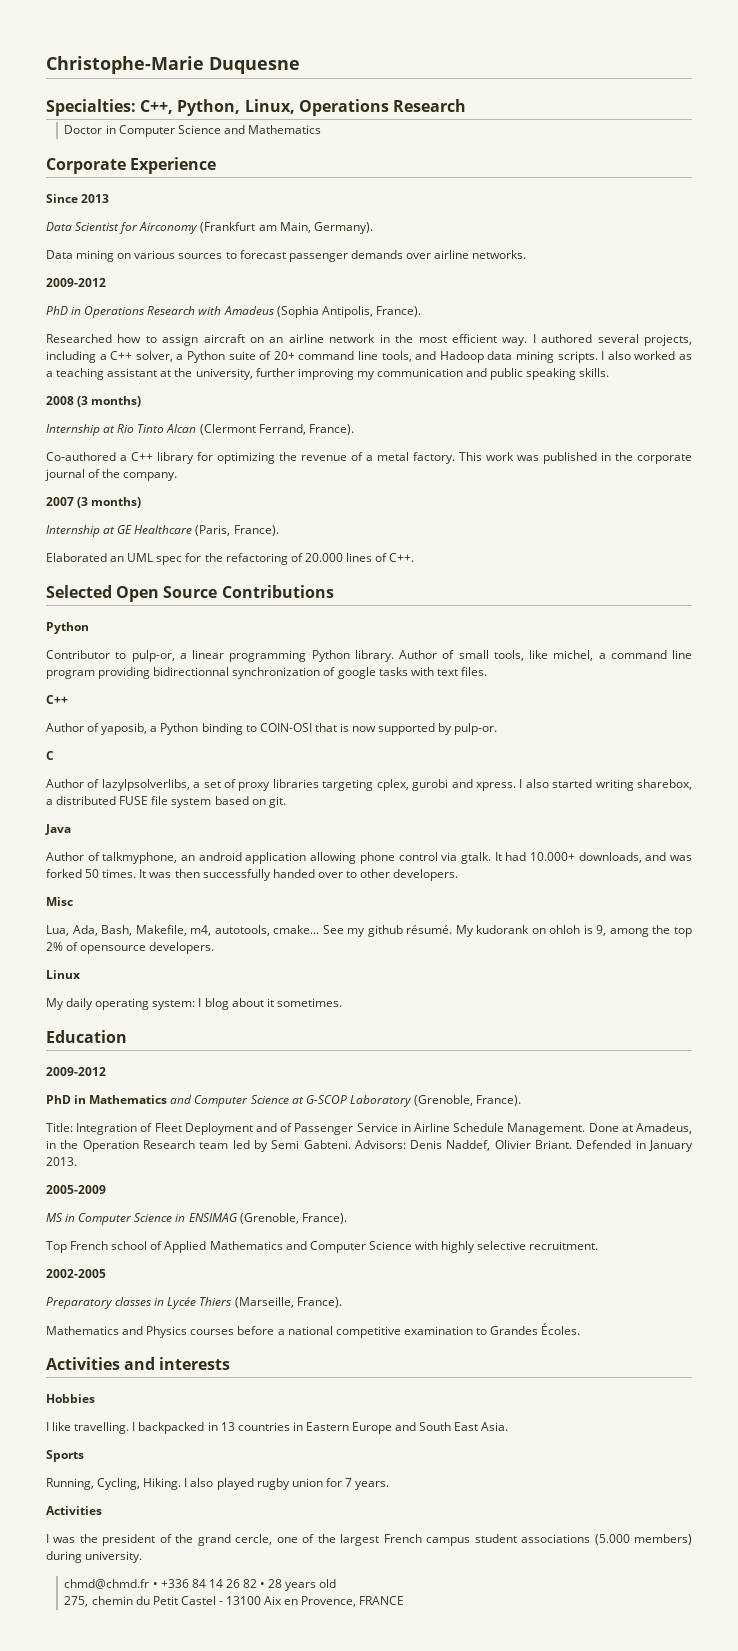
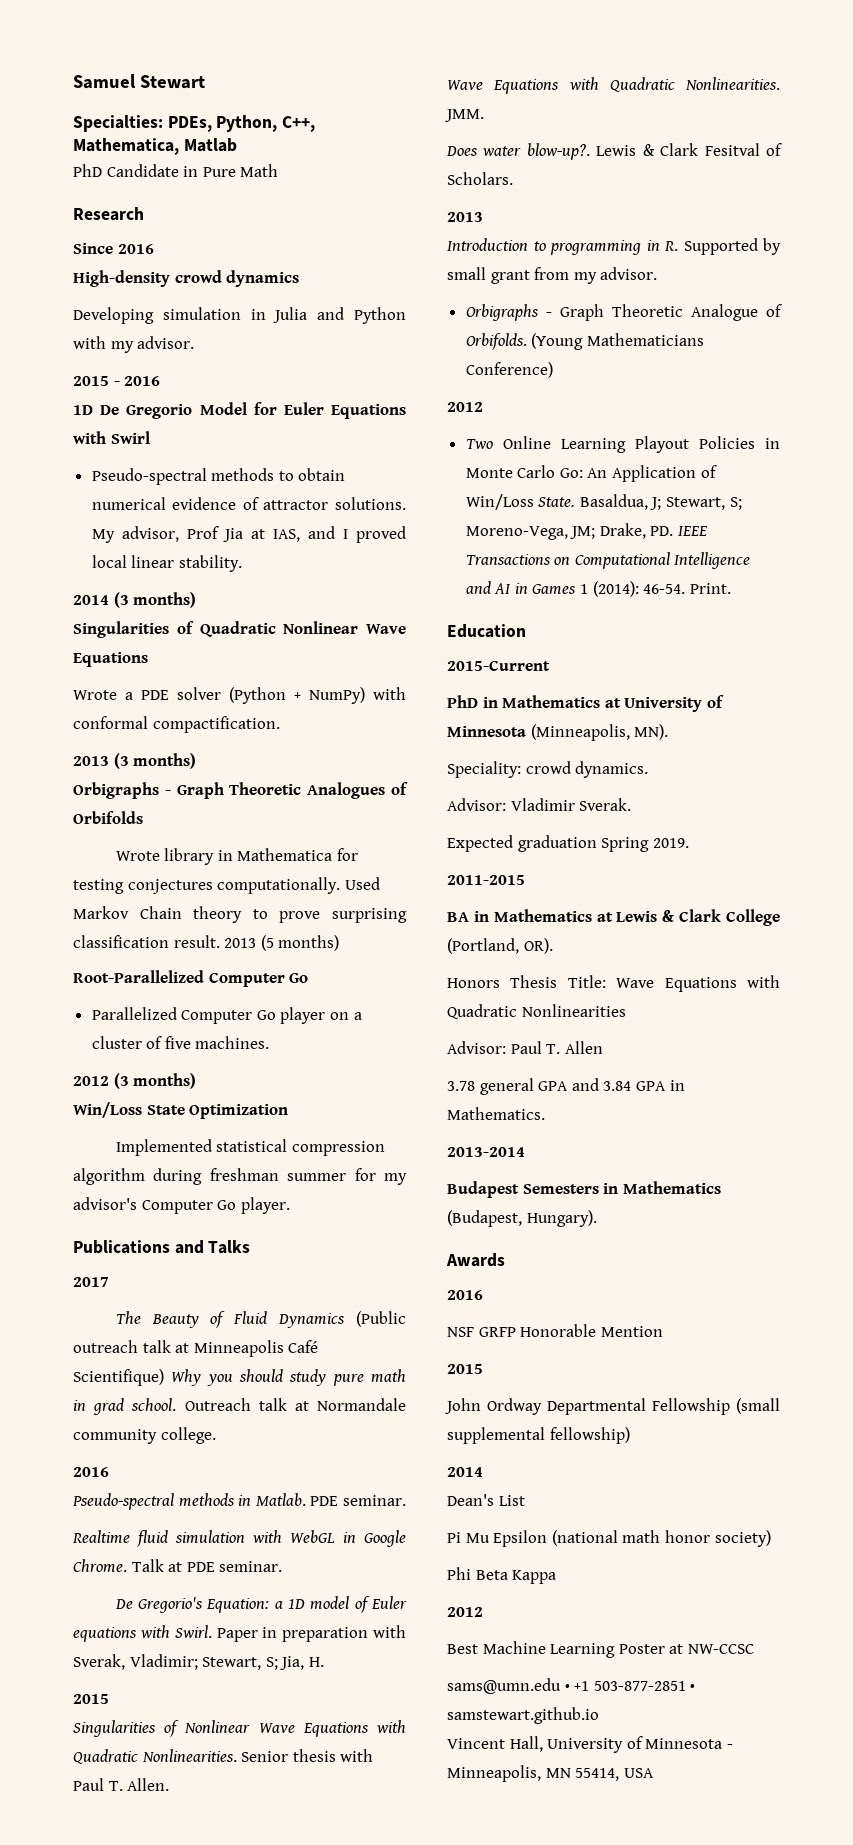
- Christophe-Marie Duquesne
+ Samuel Stewart
- Specialties: C++, Python, Linux, Operations Research
- Doctor in Computer Science and Mathematics
- Corporate Experience
- Since 2013
- Data Scientist for Airconomy (Frankfurt am Main, Germany).
- Data mining on various sources to forecast passenger demands over airline networks.
- 2009-2012
- PhD in Operations Research with Amadeus (Sophia Antipolis, France).
- Researched how to assign aircraft on an airline network in the most efficient way. I authored several projects, including a C++ solver, a Python suite of 20+ command line tools, and Hadoop data mining scripts. I also worked as a teaching assistant at the university, further improving my communication and public speaking skills.
- 2008 (3 months)
- Internship at Rio Tinto Alcan (Clermont Ferrand, France).
- Co-authored a C++ library for optimizing the revenue of a metal factory. This work was published in the corporate journal of the company.
- 2007 (3 months)
- Internship at GE Healthcare (Paris, France).
- Elaborated an UML spec for the refactoring of 20.000 lines of C++.
- Selected Open Source Contributions
- Python
- Contributor to pulp-or, a linear programming Python library. Author of small tools, like michel, a command line program providing bidirectionnal synchronization of google tasks with text files.
- C++
- Author of yaposib, a Python binding to COIN-OSI that is now supported by pulp-or.
- C
- Author of lazylpsolverlibs, a set of proxy libraries targeting cplex, gurobi and xpress. I also started writing sharebox, a distributed FUSE file system based on git.
- Java
- Author of talkmyphone, an android application allowing phone control via gtalk. It had 10.000+ downloads, and was forked 50 times. It was then successfully handed over to other developers.
- Misc
- Lua, Ada, Bash, Makefile, m4, autotools, cmake... See my github résumé. My kudorank on ohloh is 9, among the top 2% of opensource developers.
- Linux
- My daily operating system: I blog about it sometimes.
+ Specialties: PDEs, Python, C++, Mathematica, Matlab
+ PhD Candidate in Pure Math
+ Research
+ Since 2016
+ High-density crowd dynamics
+ Developing simulation in Julia and Python with my advisor.
+ 2015 - 2016
+ 1D De Gregorio Model for Euler Equations with Swirl
+ Pseudo-spectral methods to obtain numerical evidence of attractor solutions. My advisor, Prof Jia at IAS, and I proved local linear stability.
+ 2014 (3 months)
+ Singularities of Quadratic Nonlinear Wave Equations
+ Wrote a PDE solver (Python + NumPy) with conformal compactification.
+ 2013 (3 months)
+ Orbigraphs - Graph Theoretic Analogues of Orbifolds
+ Wrote library in Mathematica for testing conjectures computationally. Used Markov Chain theory to prove surprising classification result. 2013 (5 months)
+ Root-Parallelized Computer Go
+ Parallelized Computer Go player on a cluster of five machines.
+ 2012 (3 months)
+ Win/Loss State Optimization
+ Implemented statistical compression algorithm during freshman summer for my advisor's Computer Go player.
+ Publications and Talks
+ 2017
+ The Beauty of Fluid Dynamics (Public outreach talk at Minneapolis Café Scientifique) Why you should study pure math in grad school. Outreach talk at Normandale community college.
+ 2016
+ Pseudo-spectral methods in Matlab. PDE seminar.
+ Realtime fluid simulation with WebGL in Google Chrome. Talk at PDE seminar.
+ De Gregorio's Equation: a 1D model of Euler equations with Swirl. Paper in preparation with Sverak, Vladimir; Stewart, S; Jia, H.
+ 2015
+ Singularities of Nonlinear Wave Equations with Quadratic Nonlinearities. Senior thesis with Paul T. Allen.
+ Wave Equations with Quadratic Nonlinearities. JMM.
+ Does water blow-up?. Lewis & Clark Fesitval of Scholars.
+ 2013
+ Introduction to programming in R. Supported by small grant from my advisor.
+ Orbigraphs - Graph Theoretic Analogue of Orbifolds. (Young Mathematicians Conference)
+ 2012
+ Two Online Learning Playout Policies in Monte Carlo Go: An Application of Win/Loss State. Basaldua, J; Stewart, S; Moreno-Vega, JM; Drake, PD. IEEE Transactions on Computational Intelligence and AI in Games 1 (2014): 46-54. Print.
  Education
- 2009-2012
+ 2015-Current
- PhD in Mathematics and Computer Science at G-SCOP Laboratory (Grenoble, France).
- Title: Integration of Fleet Deployment and of Passenger Service in Airline Schedule Management. Done at Amadeus, in the Operation Research team led by Semi Gabteni. Advisors: Denis Naddef, Olivier Briant. Defended in January 2013.
- 2005-2009
- MS in Computer Science in ENSIMAG (Grenoble, France).
- Top French school of Applied Mathematics and Computer Science with highly selective recruitment.
- 2002-2005
- Preparatory classes in Lycée Thiers (Marseille, France).
- Mathematics and Physics courses before a national competitive examination to Grandes Écoles.
- Activities and interests
- Hobbies
- I like travelling. I backpacked in 13 countries in Eastern Europe and South East Asia.
- Sports
- Running, Cycling, Hiking. I also played rugby union for 7 years.
- Activities
- I was the president of the grand cercle, one of the largest French campus student associations (5.000 members) during university.
- chmd@chmd.fr • +336 84 14 26 82 • 28 years old
- 275, chemin du Petit Castel - 13100 Aix en Provence, FRANCE
+ PhD in Mathematics at University of Minnesota (Minneapolis, MN).
+ Speciality: crowd dynamics.
+ Advisor: Vladimir Sverak.
+ Expected graduation Spring 2019.
+ 2011-2015
+ BA in Mathematics at Lewis & Clark College (Portland, OR).
+ Honors Thesis Title: Wave Equations with Quadratic Nonlinearities
+ Advisor: Paul T. Allen
+ 3.78 general GPA and 3.84 GPA in Mathematics.
+ 2013-2014
+ Budapest Semesters in Mathematics (Budapest, Hungary).
+ Awards
+ 2016
+ NSF GRFP Honorable Mention
+ 2015
+ John Ordway Departmental Fellowship (small supplemental fellowship)
+ 2014
+ Dean's List
+ Pi Mu Epsilon (national math honor society)
+ Phi Beta Kappa
+ 2012
+ Best Machine Learning Poster at NW-CCSC
+ sams@umn.edu • +1 503-877-2851 • samstewart.github.io
+ Vincent Hall, University of Minnesota - Minneapolis, MN 55414, USA

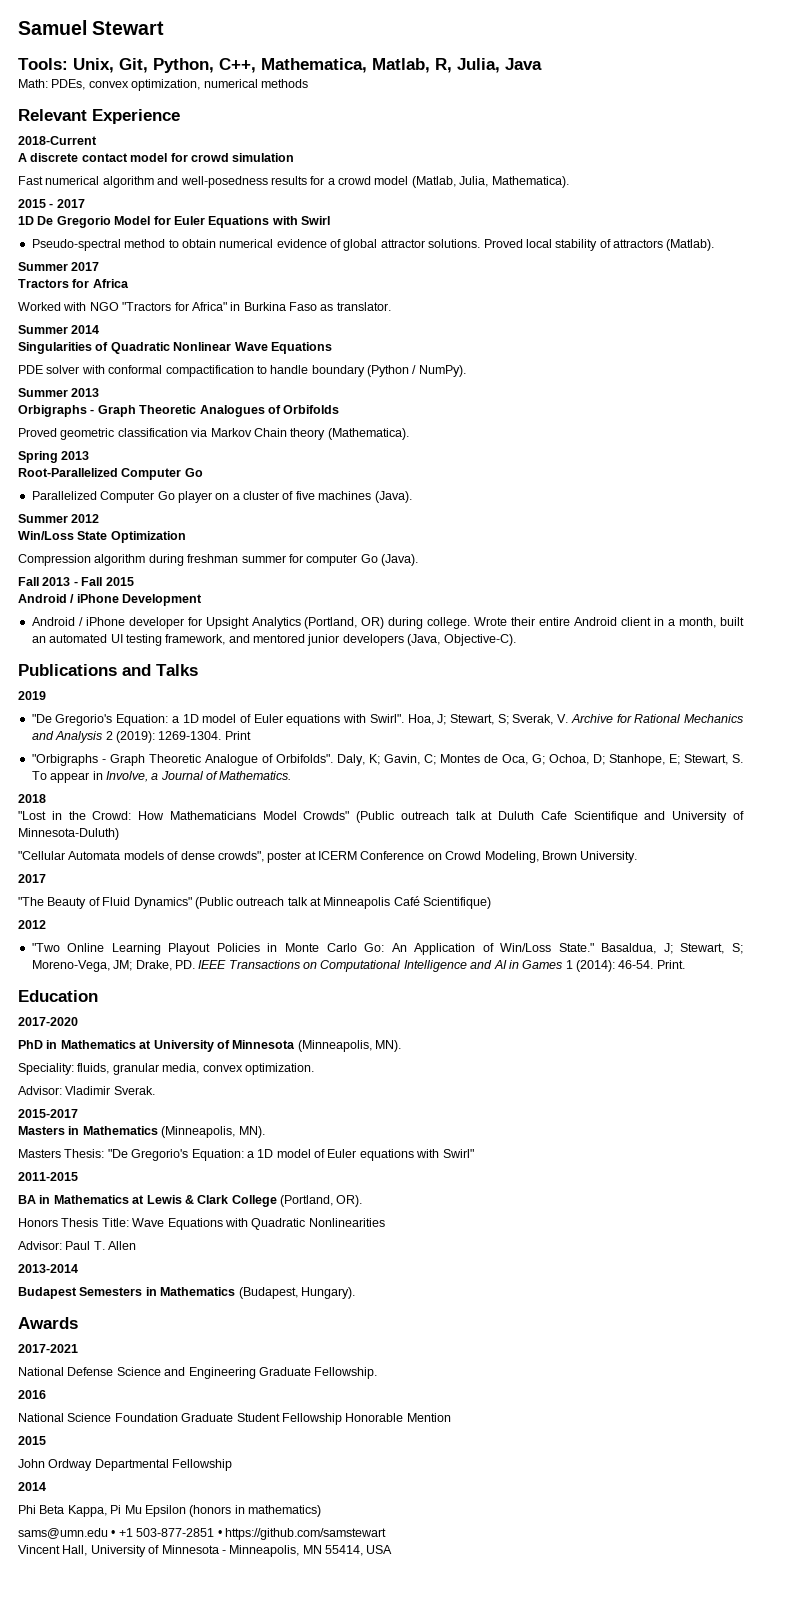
- Specialties: PDEs, Python, C++, Mathematica, Matlab
- PhD Candidate in Pure Math
- Research
- Since 2016
- High-density crowd dynamics
- Developing simulation in Julia and Python with my advisor.
+ Tools: Unix, Git, Python, C++, Mathematica, Matlab, R, Julia, Java
+ Math: PDEs, convex optimization, numerical methods
+ Relevant Experience
+ 2018-Current
+ A discrete contact model for crowd simulation
+ Fast numerical algorithm and well-posedness results for a crowd model (Matlab, Julia, Mathematica).
- 2015 - 2016
+ 2015 - 2017
- Pseudo-spectral methods to obtain numerical evidence of attractor solutions.
+ Pseudo-spectral method to obtain numerical evidence of global attractor solutions.
- My advisor, Prof Jia at IAS, and I proved local linear stability.
- 2014 (3 months)
+ Proved local stability of attractors (Matlab).
+ Summer 2017
+ Tractors for Africa
+ Worked with NGO "Tractors for Africa" in Burkina Faso as translator.
+ Summer 2014
- Wrote a PDE solver (Python + NumPy) with conformal compactification.
- 2013 (3 months)
+ PDE solver with conformal compactification to handle boundary (Python / NumPy).
+ Summer 2013
- Wrote library in Mathematica for testing conjectures computationally. Used Markov Chain theory to prove surprising classification result. 2013 (5 months)
+ Proved geometric classification via Markov Chain theory (Mathematica).
+ Spring 2013
- Parallelized Computer Go player on a cluster of five machines.
- 2012 (3 months)
+ Parallelized Computer Go player on a cluster of five machines (Java).
+ Summer 2012
- Implemented statistical compression algorithm during freshman summer for my advisor's Computer Go player.
+ Compression algorithm during freshman summer for computer Go (Java).
+ Fall 2013 - Fall 2015
+ Android / iPhone Development
+ Android / iPhone developer for Upsight Analytics (Portland, OR) during college. Wrote their entire Android client in a month, built an automated UI testing framework, and mentored junior developers (Java, Objective-C).
  Publications and Talks
+ 2019
+ "De Gregorio's Equation: a 1D model of Euler equations with Swirl". Hoa, J; Stewart, S; Sverak, V. Archive for Rational Mechanics and Analysis 2 (2019): 1269-1304. Print
+ "Orbigraphs - Graph Theoretic Analogue of Orbifolds". Daly, K; Gavin, C; Montes de Oca, G; Ochoa, D; Stanhope, E; Stewart, S. To appear in Involve, a Journal of Mathematics.
+ 2018
+ "Lost in the Crowd: How Mathematicians Model Crowds" (Public outreach talk at Duluth Cafe Scientifique and University of Minnesota-Duluth)
+ "Cellular Automata models of dense crowds", poster at ICERM Conference on Crowd Modeling, Brown University.
  2017
- The Beauty of Fluid Dynamics (Public outreach talk at Minneapolis Café Scientifique) Why you should study pure math in grad school. Outreach talk at Normandale community college.
- 2016
- Pseudo-spectral methods in Matlab. PDE seminar.
- Realtime fluid simulation with WebGL in Google Chrome. Talk at PDE seminar.
- De Gregorio's Equation: a 1D model of Euler equations with Swirl. Paper in preparation with Sverak, Vladimir; Stewart, S; Jia, H.
- 2015
- Singularities of Nonlinear Wave Equations with Quadratic Nonlinearities. Senior thesis with Paul T. Allen.
- Wave Equations with Quadratic Nonlinearities. JMM.
- Does water blow-up?. Lewis & Clark Fesitval of Scholars.
- 2013
- Introduction to programming in R. Supported by small grant from my advisor.
- Orbigraphs - Graph Theoretic Analogue of Orbifolds. (Young Mathematicians Conference)
+ "The Beauty of Fluid Dynamics" (Public outreach talk at Minneapolis Café Scientifique)
  2012
- Two Online Learning Playout Policies in Monte Carlo Go: An Application of Win/Loss State.
+ "Two Online Learning Playout Policies in Monte Carlo Go: An Application of Win/Loss State."
- 2015-Current
+ 2017-2020
- Speciality: crowd dynamics.
+ Speciality: fluids, granular media, convex optimization.
  Advisor: Vladimir Sverak.
- Expected graduation Spring 2019.
+ 2015-2017
+ Masters in Mathematics (Minneapolis, MN).
+ Masters Thesis: "De Gregorio's Equation: a 1D model of Euler equations with Swirl"
- 3.78 general GPA and 3.84 GPA in Mathematics.
  Awards
+ 2017-2021
+ National Defense Science and Engineering Graduate Fellowship.
  2016
- NSF GRFP Honorable Mention
+ National Science Foundation Graduate Student Fellowship Honorable Mention
- John Ordway Departmental Fellowship (small supplemental fellowship)
+ John Ordway Departmental Fellowship
  2014
- Dean's List
- Pi Mu Epsilon (national math honor society)
- Phi Beta Kappa
- 2012
- Best Machine Learning Poster at NW-CCSC
+ Phi Beta Kappa, Pi Mu Epsilon (honors in mathematics)
- sams@umn.edu • +1 503-877-2851 • samstewart.github.io
+ sams@umn.edu • +1 503-877-2851 • https://github.com/samstewart

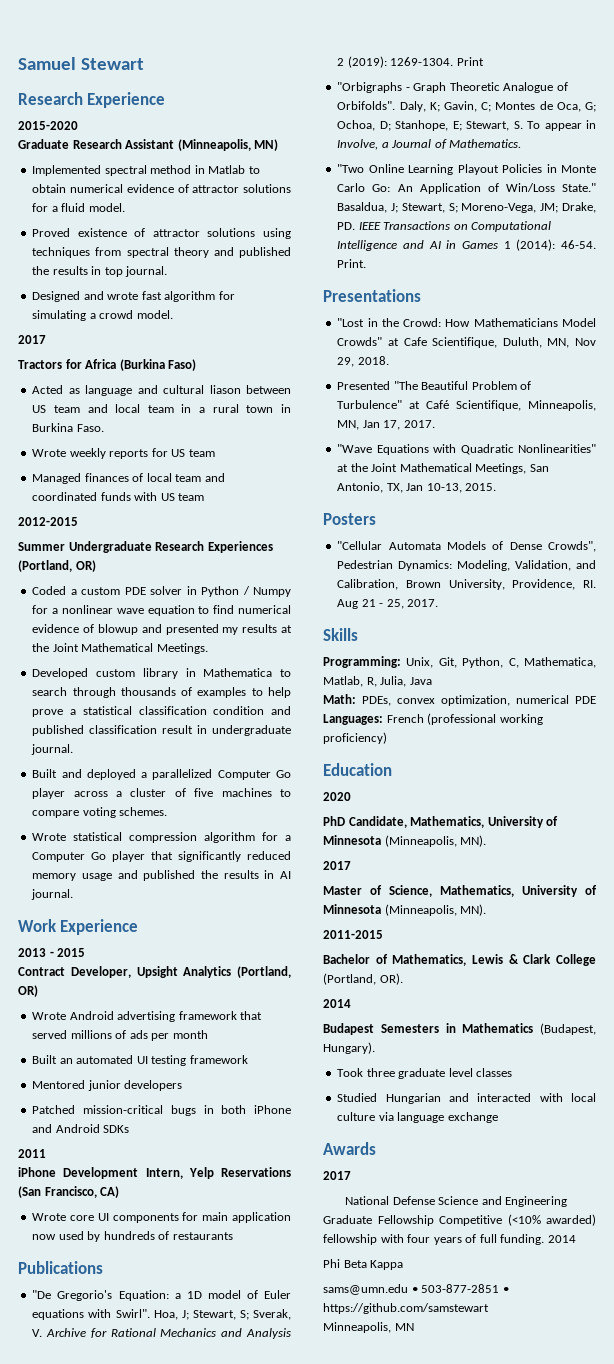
- Tools: Unix, Git, Python, C++, Mathematica, Matlab, R, Julia, Java
- Math: PDEs, convex optimization, numerical methods
- Relevant Experience
- 2018-Current
- A discrete contact model for crowd simulation
- Fast numerical algorithm and well-posedness results for a crowd model (Matlab, Julia, Mathematica).
- 2015 - 2017
- 1D De Gregorio Model for Euler Equations with Swirl
- Pseudo-spectral method to obtain numerical evidence of global attractor solutions. Proved local stability of attractors (Matlab).
- Summer 2017
- Tractors for Africa
- Worked with NGO "Tractors for Africa" in Burkina Faso as translator.
- Summer 2014
- Singularities of Quadratic Nonlinear Wave Equations
- PDE solver with conformal compactification to handle boundary (Python / NumPy).
- Summer 2013
- Orbigraphs - Graph Theoretic Analogues of Orbifolds
- Proved geometric classification via Markov Chain theory (Mathematica).
- Spring 2013
- Root-Parallelized Computer Go
- Parallelized Computer Go player on a cluster of five machines (Java).
- Summer 2012
- Win/Loss State Optimization
- Compression algorithm during freshman summer for computer Go (Java).
- Fall 2013 - Fall 2015
- Android / iPhone Development
- Android / iPhone developer for Upsight Analytics (Portland, OR) during college. Wrote their entire Android client in a month, built an automated UI testing framework, and mentored junior developers (Java, Objective-C).
- Publications and Talks
- 2019
+ Research Experience
+ 2015-2020
+ Graduate Research Assistant (Minneapolis, MN)
+ Implemented spectral method in Matlab to obtain numerical evidence of attractor solutions for a fluid model.
+ Proved existence of attractor solutions using techniques from spectral theory and published the results in top journal.
+ Designed and wrote fast algorithm for simulating a crowd model.
+ 2017
+ Tractors for Africa (Burkina Faso)
+ Acted as language and cultural liason between US team and local team in a rural town in Burkina Faso.
+ Wrote weekly reports for US team
+ Managed finances of local team and coordinated funds with US team
+ 2012-2015
+ Summer Undergraduate Research Experiences (Portland, OR)
+ Coded a custom PDE solver in Python / Numpy for a nonlinear wave equation to find numerical evidence of blowup and presented my results at the Joint Mathematical Meetings.
+ Developed custom library in Mathematica to search through thousands of examples to help prove a statistical classification condition and published classification result in undergraduate journal.
+ Built and deployed a parallelized Computer Go player across a cluster of five machines to compare voting schemes.
+ Wrote statistical compression algorithm for a Computer Go player that significantly reduced memory usage and published the results in AI journal.
+ Work Experience
+ 2013 - 2015
+ Contract Developer, Upsight Analytics (Portland, OR)
+ Wrote Android advertising framework that served millions of ads per month
+ Built an automated UI testing framework
+ Mentored junior developers
+ Patched mission-critical bugs in both iPhone and Android SDKs
+ 2011
+ iPhone Development Intern, Yelp Reservations (San Francisco, CA)
+ Wrote core UI components for main application now used by hundreds of restaurants
+ Publications
- 2018
- "Lost in the Crowd: How Mathematicians Model Crowds" (Public outreach talk at Duluth Cafe Scientifique and University of Minnesota-Duluth)
- "Cellular Automata models of dense crowds", poster at ICERM Conference on Crowd Modeling, Brown University.
- 2017
- "The Beauty of Fluid Dynamics" (Public outreach talk at Minneapolis Café Scientifique)
- 2012
+ Presentations
+ "Lost in the Crowd: How Mathematicians Model Crowds" at Cafe Scientifique, Duluth, MN, Nov 29, 2018.
+ Presented "The Beautiful Problem of Turbulence" at Café Scientifique, Minneapolis, MN, Jan 17, 2017.
+ "Wave Equations with Quadratic Nonlinearities" at the Joint Mathematical Meetings, San Antonio, TX, Jan 10-13, 2015.
+ Posters
+ "Cellular Automata Models of Dense Crowds", Pedestrian Dynamics: Modeling, Validation, and Calibration, Brown University, Providence, RI. Aug 21 - 25, 2017.
+ Skills
+ Programming: Unix, Git, Python, C, Mathematica, Matlab, R, Julia, Java
+ Math: PDEs, convex optimization, numerical PDE Languages: French (professional working proficiency)
- 2017-2020
+ 2020
- PhD in Mathematics at University of Minnesota (Minneapolis, MN).
- Speciality: fluids, granular media, convex optimization.
- Advisor: Vladimir Sverak.
- 2015-2017
- Masters in Mathematics (Minneapolis, MN).
- Masters Thesis: "De Gregorio's Equation: a 1D model of Euler equations with Swirl"
+ PhD Candidate, Mathematics, University of Minnesota (Minneapolis, MN).
+ 2017
+ Master of Science, Mathematics, University of Minnesota (Minneapolis, MN).
  2011-2015
- BA in Mathematics at Lewis & Clark College (Portland, OR).
- Honors Thesis Title: Wave Equations with Quadratic Nonlinearities
- Advisor: Paul T. Allen
- 2013-2014
+ Bachelor of Mathematics, Lewis & Clark College (Portland, OR).
+ 2014
+ Took three graduate level classes
+ Studied Hungarian and interacted with local culture via language exchange
  Awards
- 2017-2021
+ 2017
- National Defense Science and Engineering Graduate Fellowship.
- 2016
- National Science Foundation Graduate Student Fellowship Honorable Mention
- 2015
- John Ordway Departmental Fellowship
- 2014
- Phi Beta Kappa, Pi Mu Epsilon (honors in mathematics)
+ National Defense Science and Engineering Graduate Fellowship Competitive (<10% awarded) fellowship with four years of full funding. 2014
+ Phi Beta Kappa
- sams@umn.edu • +1 503-877-2851 • https://github.com/samstewart
+ sams@umn.edu • 503-877-2851 • https://github.com/samstewart
- Vincent Hall, University of Minnesota - Minneapolis, MN 55414, USA
+ Minneapolis, MN

